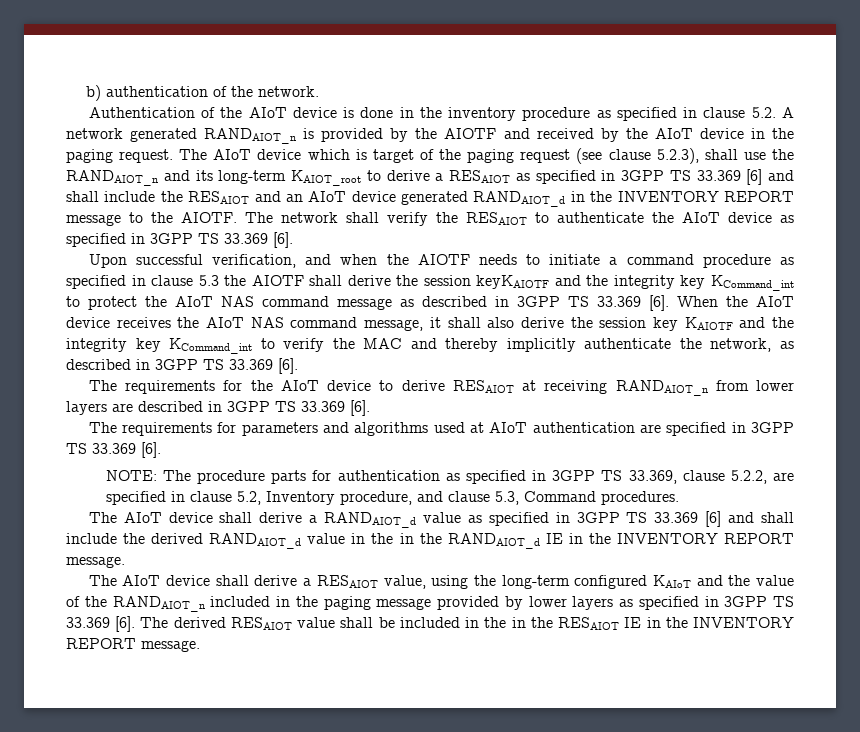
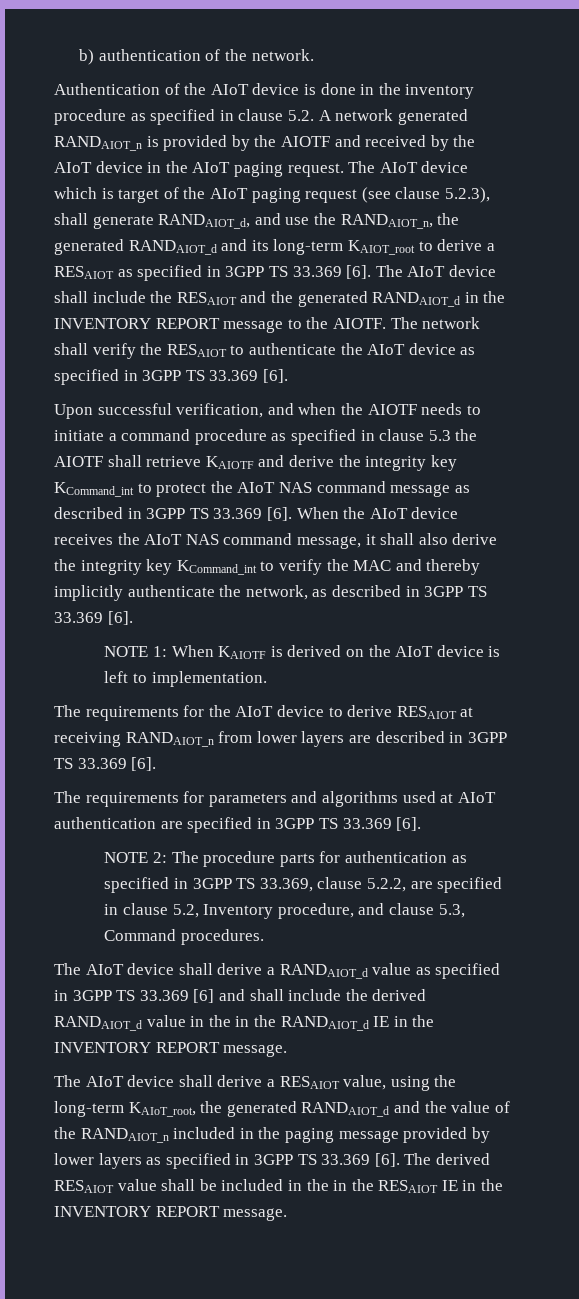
- Authentication of the AIoT device is done in the inventory procedure as specified in clause 5.2. A network generated RANDAIOT_n is provided by the AIOTF and received by the AIoT device in the paging request.
+ Authentication of the AIoT device is done in the inventory procedure as specified in clause 5.2. A network generated RANDAIOT_n is provided by the AIOTF and received by the AIoT device in the AIoT paging request.
- The AIoT device which is target of the paging request (see clause 5.2.3), shall use the RANDAIOT_n and its long-term KAIOT_root to derive a RESAIOT as specified in 3GPP TS 33.369 [6] and shall include the RESAIOT and an AIoT device generated RANDAIOT_d in the INVENTORY REPORT message to the AIOTF.
+ The AIoT device which is target of the AIoT paging request (see clause 5.2.3), shall generate RANDAIOT_d, and use the RANDAIOT_n, the generated RANDAIOT_d and its long-term KAIOT_root to derive a RESAIOT as specified in 3GPP TS 33.369 [6]. The AIoT device shall include the RESAIOT and the generated RANDAIOT_d in the INVENTORY REPORT message to the AIOTF.
- Upon successful verification, and when the AIOTF needs to initiate a command procedure as specified in clause 5.3 the AIOTF shall derive the session keyKAIOTF and the integrity key KCommand_int to protect the AIoT NAS command message as described in 3GPP TS 33.369 [6].
+ Upon successful verification, and when the AIOTF needs to initiate a command procedure as specified in clause 5.3 the AIOTF shall retrieve KAIOTF and derive the integrity key KCommand_int to protect the AIoT NAS command message as described in 3GPP TS 33.369 [6].
- When the AIoT device receives the AIoT NAS command message, it shall also derive the session key KAIOTF and the integrity key KCommand_int to verify the MAC and thereby implicitly authenticate the network, as described in 3GPP TS 33.369 [6].
+ When the AIoT device receives the AIoT NAS command message, it shall also derive the integrity key KCommand_int to verify the MAC and thereby implicitly authenticate the network, as described in 3GPP TS 33.369 [6].
+ NOTE 1: When KAIOTF is derived on the AIoT device is left to implementation.
- NOTE: The procedure parts for authentication as specified in 3GPP TS 33.369, clause 5.2.2, are specified in clause 5.2, Inventory procedure, and clause 5.3, Command procedures.
+ NOTE 2: The procedure parts for authentication as specified in 3GPP TS 33.369, clause 5.2.2, are specified in clause 5.2, Inventory procedure, and clause 5.3, Command procedures.
- The AIoT device shall derive a RESAIOT value, using the long-term configured KAIoT and the value of the RANDAIOT_n included in the paging message provided by lower layers as specified in 3GPP TS 33.369 [6].
+ The AIoT device shall derive a RESAIOT value, using the long-term KAIoT_root, the generated RANDAIOT_d and the value of the RANDAIOT_n included in the paging message provided by lower layers as specified in 3GPP TS 33.369 [6].

